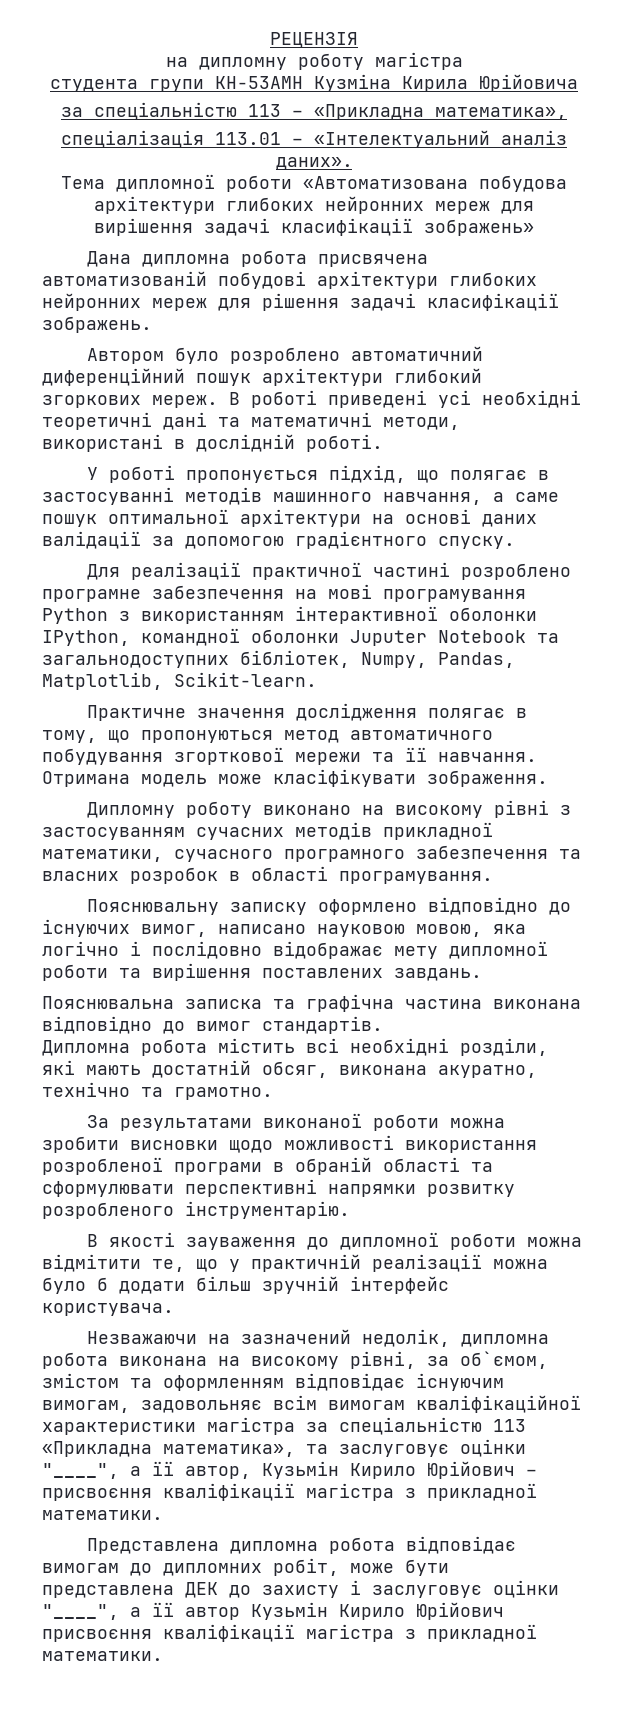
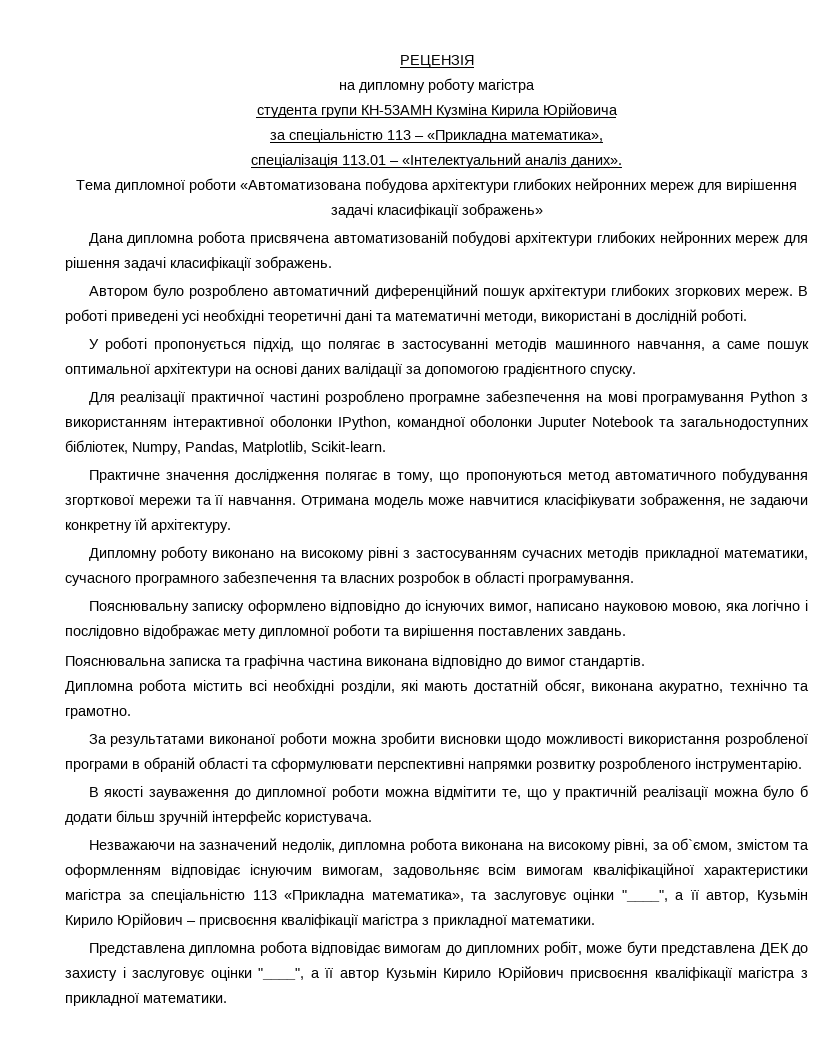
- Автором було розроблено автоматичний диференційний пошук архітектури глибокий згоркових мереж.
+ Автором було розроблено автоматичний диференційний пошук архітектури глибоких згоркових мереж.
- Отримана модель може класіфікувати зображення.
+ Отримана модель може навчитися класіфікувати зображення, не задаючи конкретну їй архітектуру.

